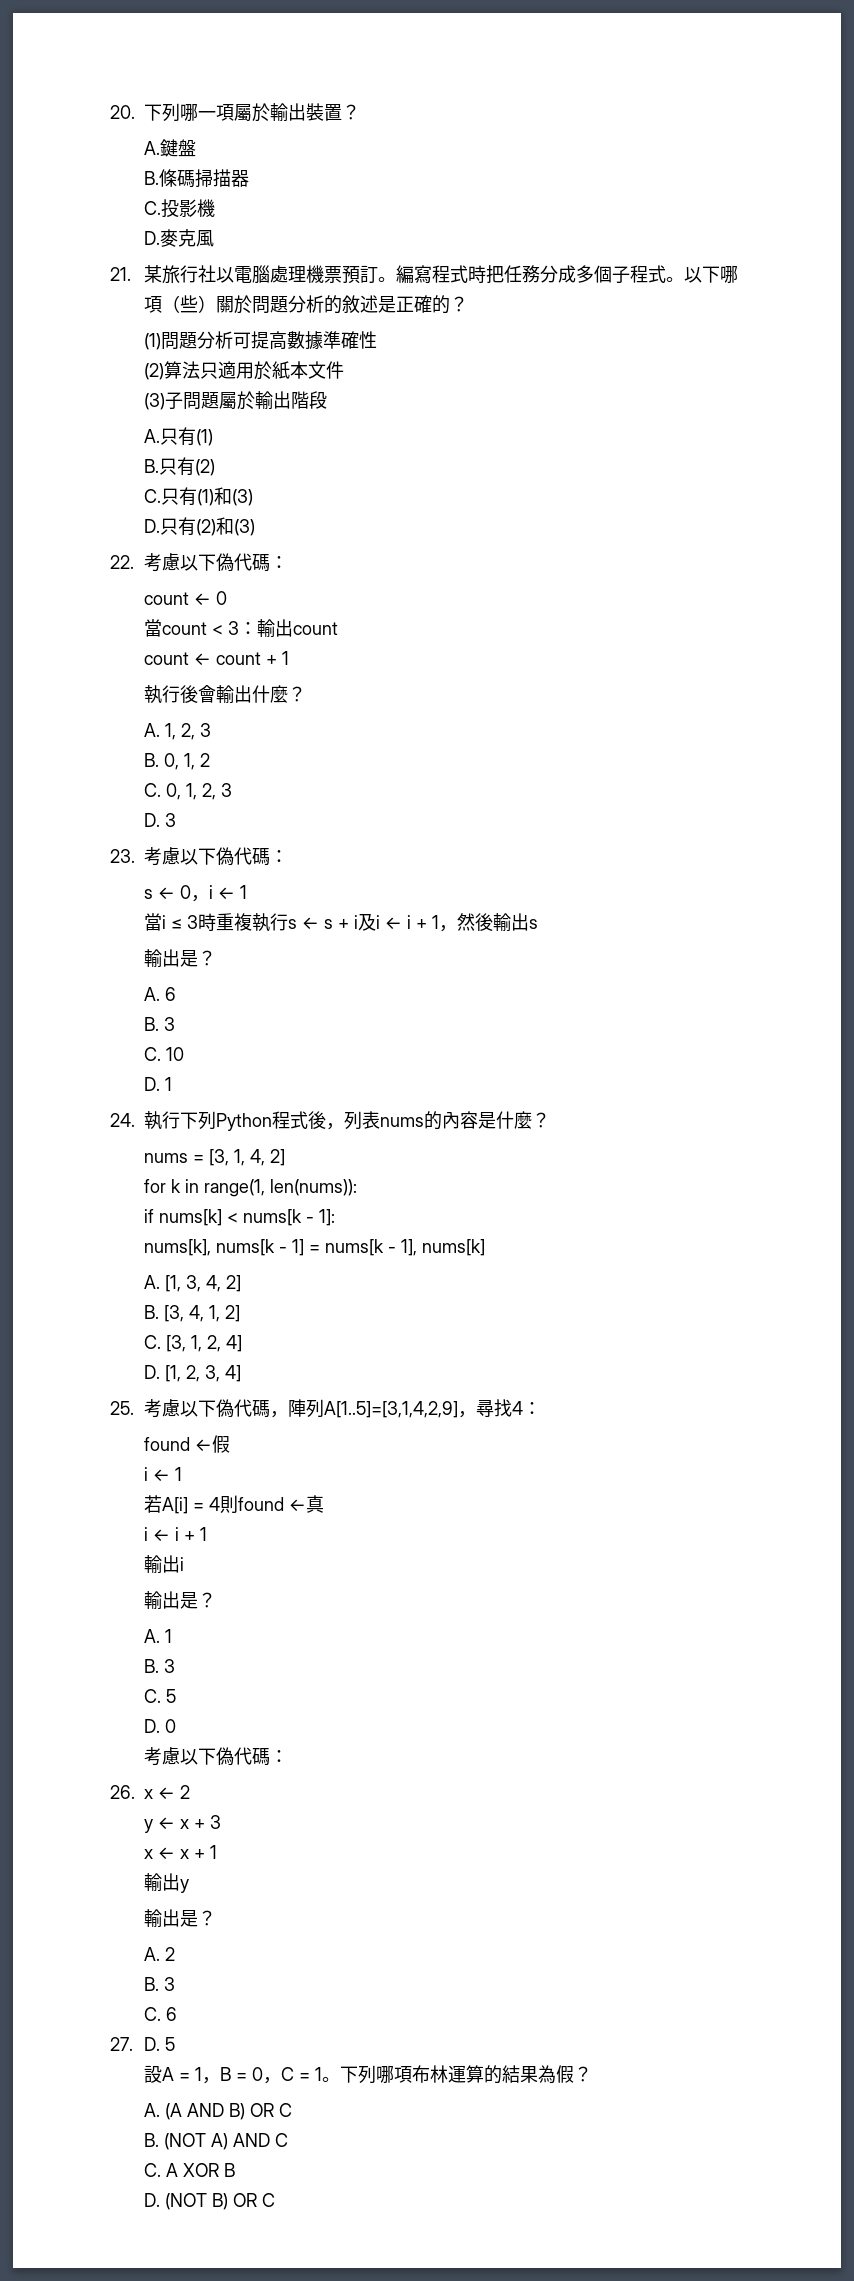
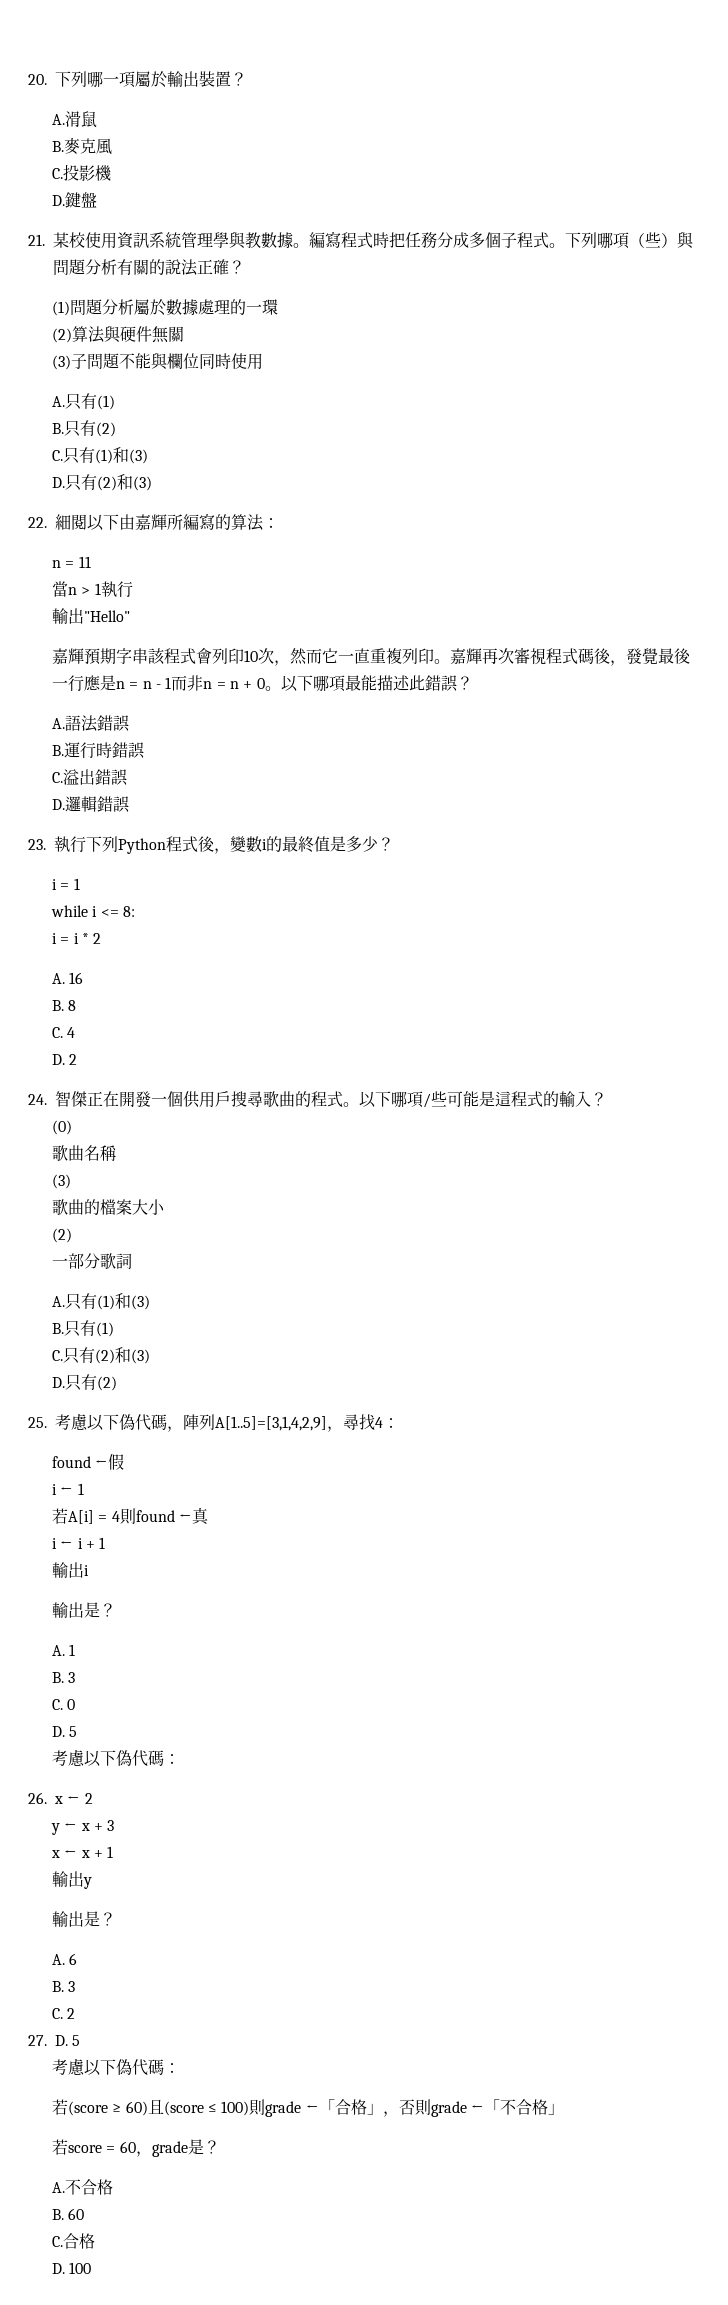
- A.鍵盤
- B.條碼掃描器
+ A.滑鼠
+ B.麥克風
- D.麥克風
+ D.鍵盤
- 21.某旅行社以電腦處理機票預訂。
+ 21.某校使用資訊系統管理學與教數據。
- 以下哪項（些）關於問題分析的敘述是正確的？
+ 下列哪項（些）與問題分析有關的說法正確？
- (1)問題分析可提高數據準確性
+ (1)問題分析屬於數據處理的一環
- (2)算法只適用於紙本文件
+ (2)算法與硬件無關
- (3)子問題屬於輸出階段
+ (3)子問題不能與欄位同時使用
- 22.考慮以下偽代碼：
- count ← 0
- 當count < 3：輸出count
- count ← count + 1
- 執行後會輸出什麼？
- A. 1, 2, 3
- B. 0, 1, 2
- C. 0, 1, 2, 3
- D. 3
- 23.考慮以下偽代碼：
- s ← 0，i ← 1
- 當i ≤ 3時重複執行s ← s + i及i ← i + 1，然後輸出s
- 輸出是？
- A. 6
- B. 3
- C. 10
- D. 1
- 24.執行下列Python程式後，列表nums的內容是什麼？
- nums = [3, 1, 4, 2]
- for k in range(1, len(nums)):
- if nums[k] < nums[k - 1]:
- nums[k], nums[k - 1] = nums[k - 1], nums[k]
- A. [1, 3, 4, 2]
- B. [3, 4, 1, 2]
- C. [3, 1, 2, 4]
- D. [1, 2, 3, 4]
+ 22.細閱以下由嘉輝所編寫的算法：
+ n = 11
+ 當n > 1執行
+ 輸出"Hello"
+ 嘉輝預期字串該程式會列印10次，然而它一直重複列印。嘉輝再次審視程式碼後，發覺最後一行應是n = n - 1而非n = n + 0。以下哪項最能描述此錯誤？
+ A.語法錯誤
+ B.運行時錯誤
+ C.溢出錯誤
+ D.邏輯錯誤
+ 23.執行下列Python程式後，變數i的最終值是多少？
+ i = 1
+ while i <= 8:
+ i = i * 2
+ A. 16
+ B. 8
+ C. 4
+ D. 2
+ 24.智傑正在開發一個供用戶搜尋歌曲的程式。以下哪項/些可能是這程式的輸入？
+ (0)
+ 歌曲名稱
+ (3)
+ 歌曲的檔案大小
+ (2)
+ 一部分歌詞
+ A.只有(1)和(3)
+ B.只有(1)
+ C.只有(2)和(3)
+ D.只有(2)
- C. 5
- D. 0
+ C. 0
+ D. 5
- A. 2
+ A. 6
  B. 3
- C. 6
+ C. 2
  27. D. 5
- 設A = 1，B = 0，C = 1。下列哪項布林運算的結果為假？
- A. (A AND B) OR C
- B. (NOT A) AND C
- C. A XOR B
- D. (NOT B) OR C
+ 考慮以下偽代碼：
+ 若(score ≥ 60)且(score ≤ 100)則grade ←「合格」，否則grade ←「不合格」
+ 若score = 60，grade是？
+ A.不合格
+ B. 60
+ C.合格
+ D. 100

